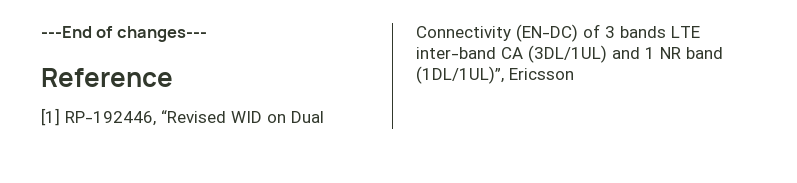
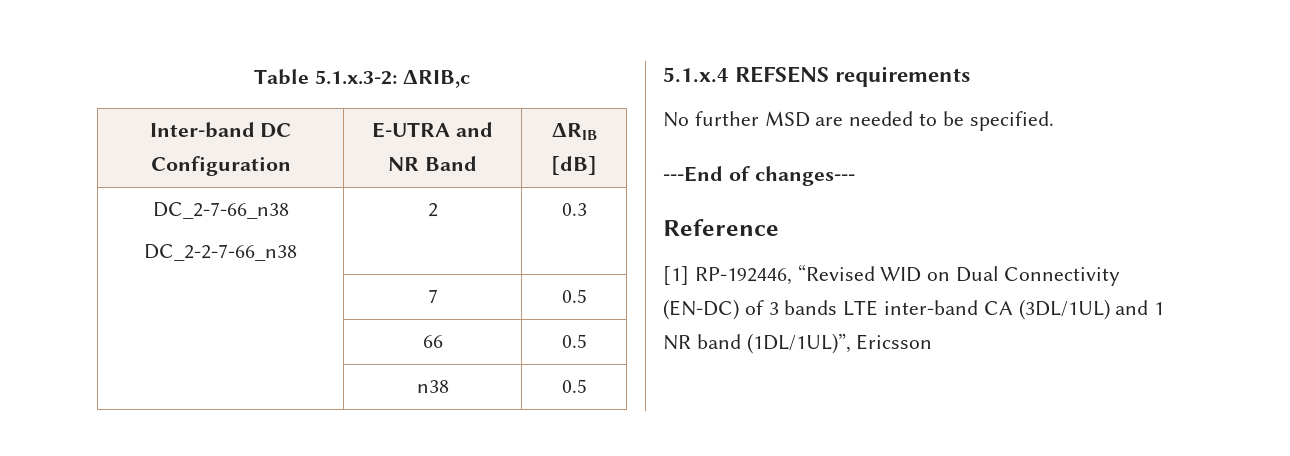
+ Table 5.1.x.3-2: ΔRIB,c
+ Inter-band DC Configuration | E-UTRA and NR Band | ΔRIB [dB]
+ DC_2-7-66_n38
+ DC_2-2-7-66_n38 | 2 | 0.3
+ | 7 | 0.5
+ | 66 | 0.5
+ | n38 | 0.5
+ 5.1.x.4 REFSENS requirements
+ No further MSD are needed to be specified.

